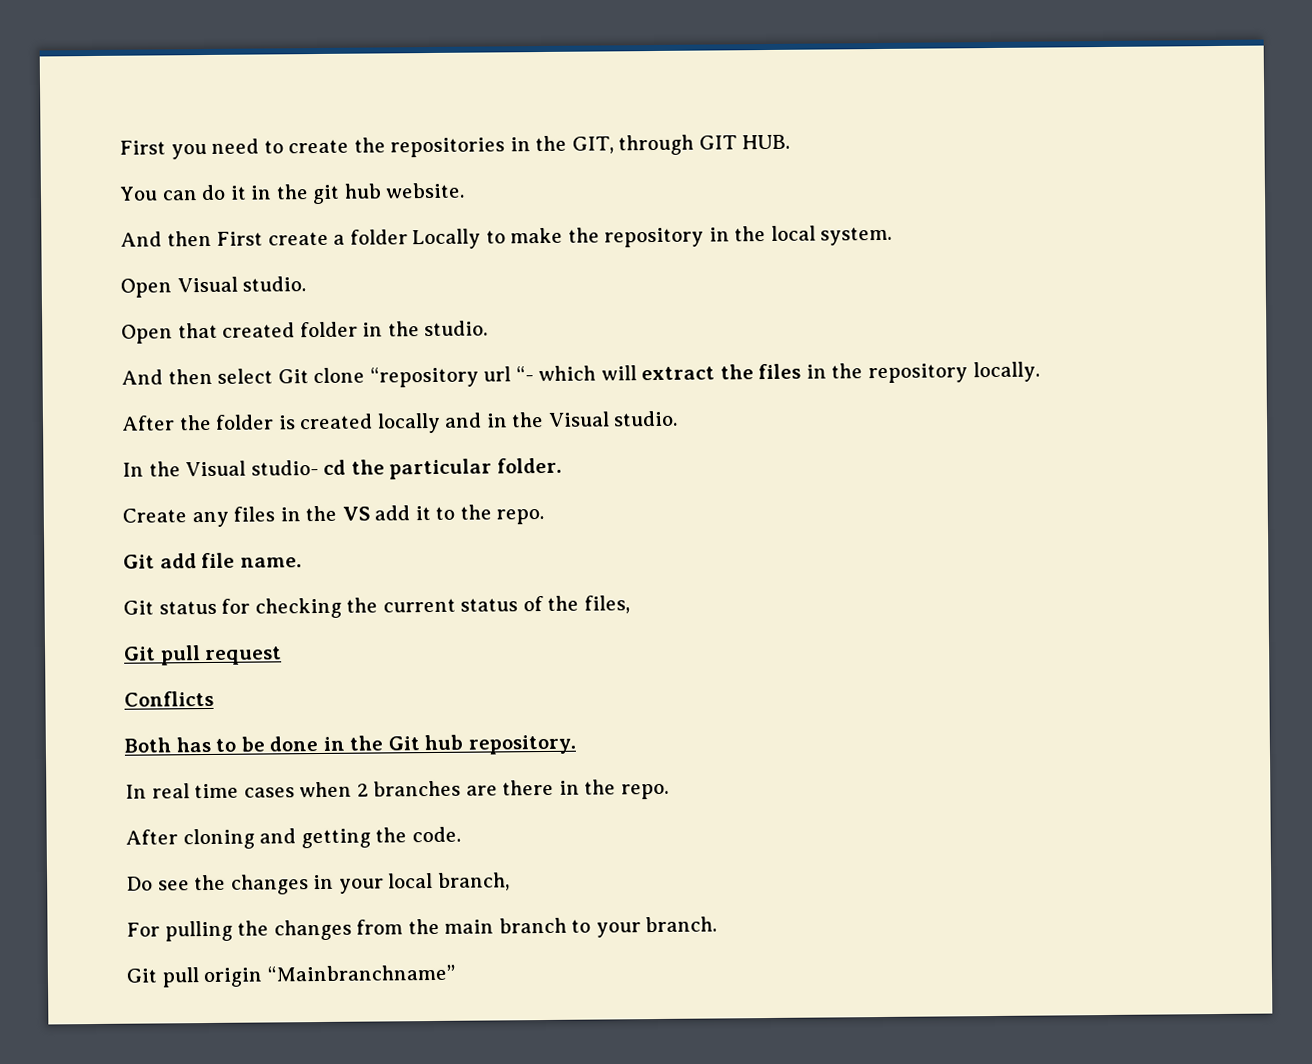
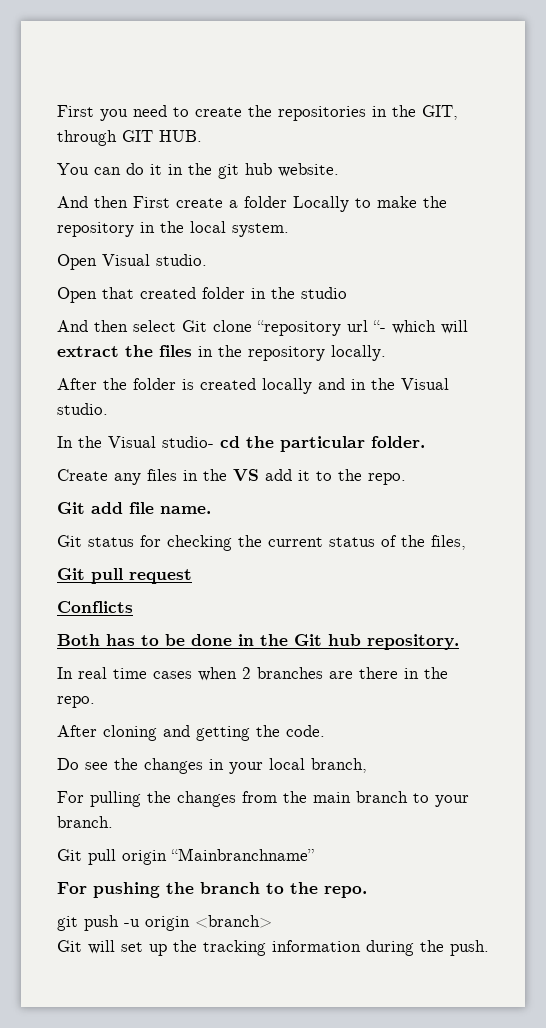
- Open that created folder in the studio.
+ Open that created folder in the studio
+ For pushing the branch to the repo.
+ git push -u origin <branch>
+ Git will set up the tracking information during the push.

